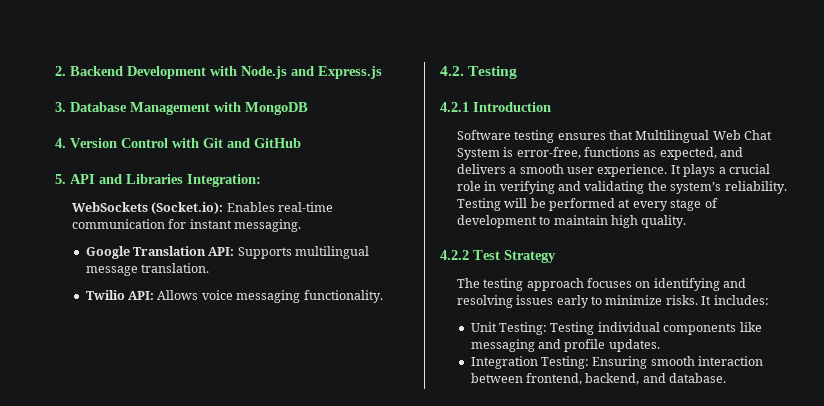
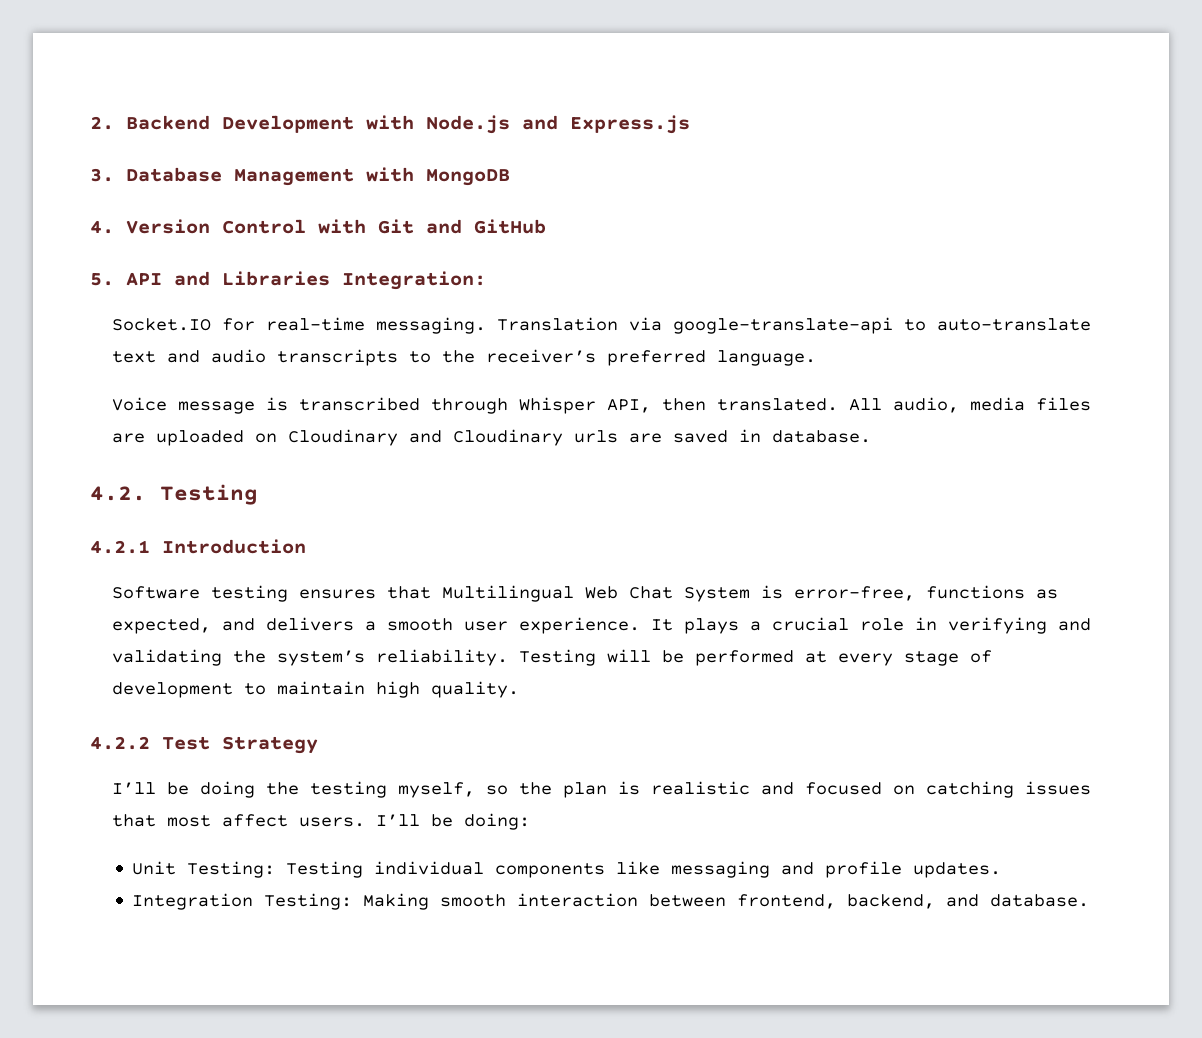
- WebSockets (Socket.io): Enables real-time communication for instant messaging.
- Google Translation API: Supports multilingual message translation.
- Twilio API: Allows voice messaging functionality.
+ Socket.IO for real-time messaging. Translation via google-translate-api to auto-translate text and audio transcripts to the receiver’s preferred language.
+ Voice message is transcribed through Whisper API, then translated. All audio, media files are uploaded on Cloudinary and Cloudinary urls are saved in database.
- The testing approach focuses on identifying and resolving issues early to minimize risks. It includes:
+ I’ll be doing the testing myself, so the plan is realistic and focused on catching issues that most affect users. I’ll be doing:
- Integration Testing: Ensuring smooth interaction between frontend, backend, and database.
+ Integration Testing: Making smooth interaction between frontend, backend, and database.

